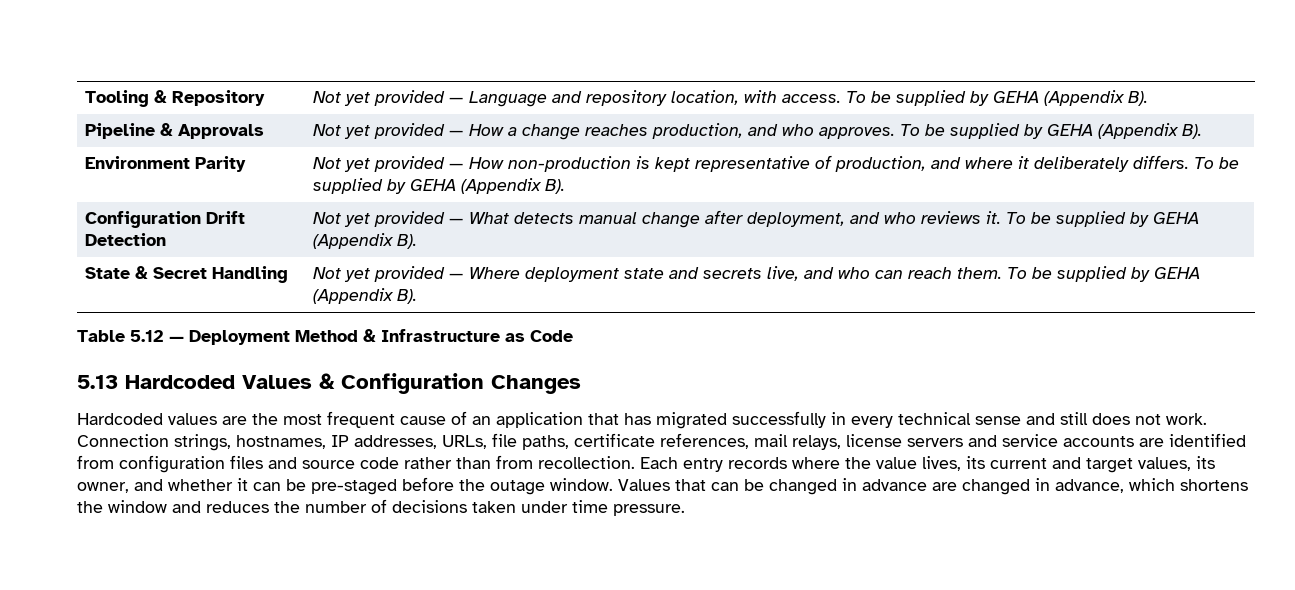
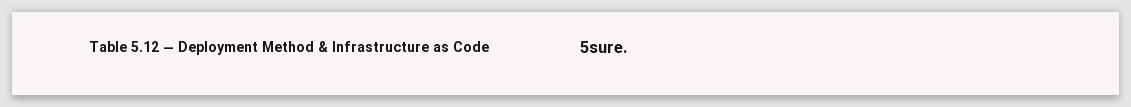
- Tooling & Repository | Not yet provided — Language and repository location, with access. To be supplied by GEHA (Appendix B).
- Pipeline & Approvals | Not yet provided — How a change reaches production, and who approves. To be supplied by GEHA (Appendix B).
- Environment Parity | Not yet provided — How non-production is kept representative of production, and where it deliberately differs. To be supplied by GEHA (Appendix B).
- Configuration Drift Detection | Not yet provided — What detects manual change after deployment, and who reviews it. To be supplied by GEHA (Appendix B).
- State & Secret Handling | Not yet provided — Where deployment state and secrets live, and who can reach them. To be supplied by GEHA (Appendix B).
- 5.13 Hardcoded Values & Configuration Changes
- Hardcoded values are the most frequent cause of an application that has migrated successfully in every technical sense and still does not work. Connection strings, hostnames, IP addresses, URLs, file paths, certificate references, mail relays, license servers and service accounts are identified from configuration files and source code rather than from recollection. Each entry records where the value lives, its current and target values, its owner, and whether it can be pre-staged before the outage window. Values that can be changed in advance are changed in advance, which shortens the window and reduces the number of decisions taken under time pressure.
+ 5sure.

